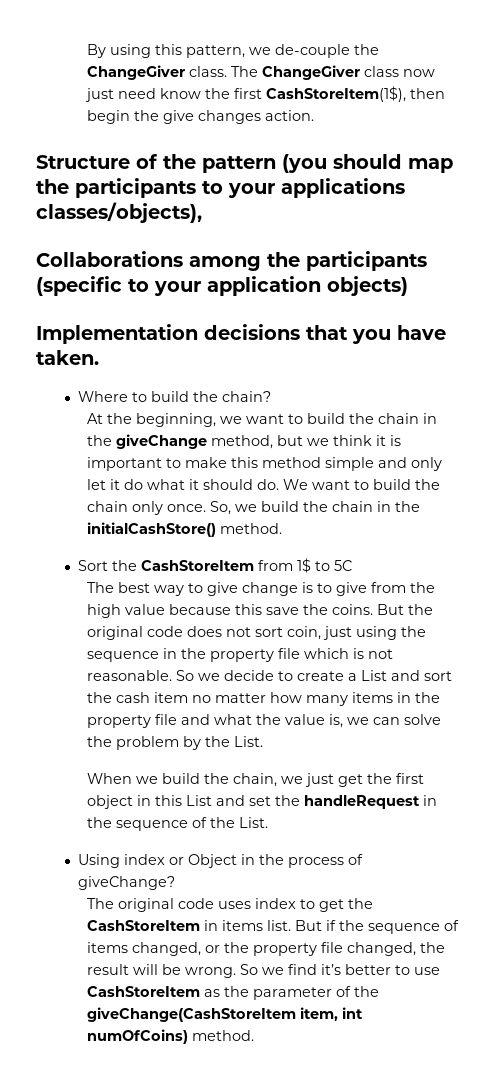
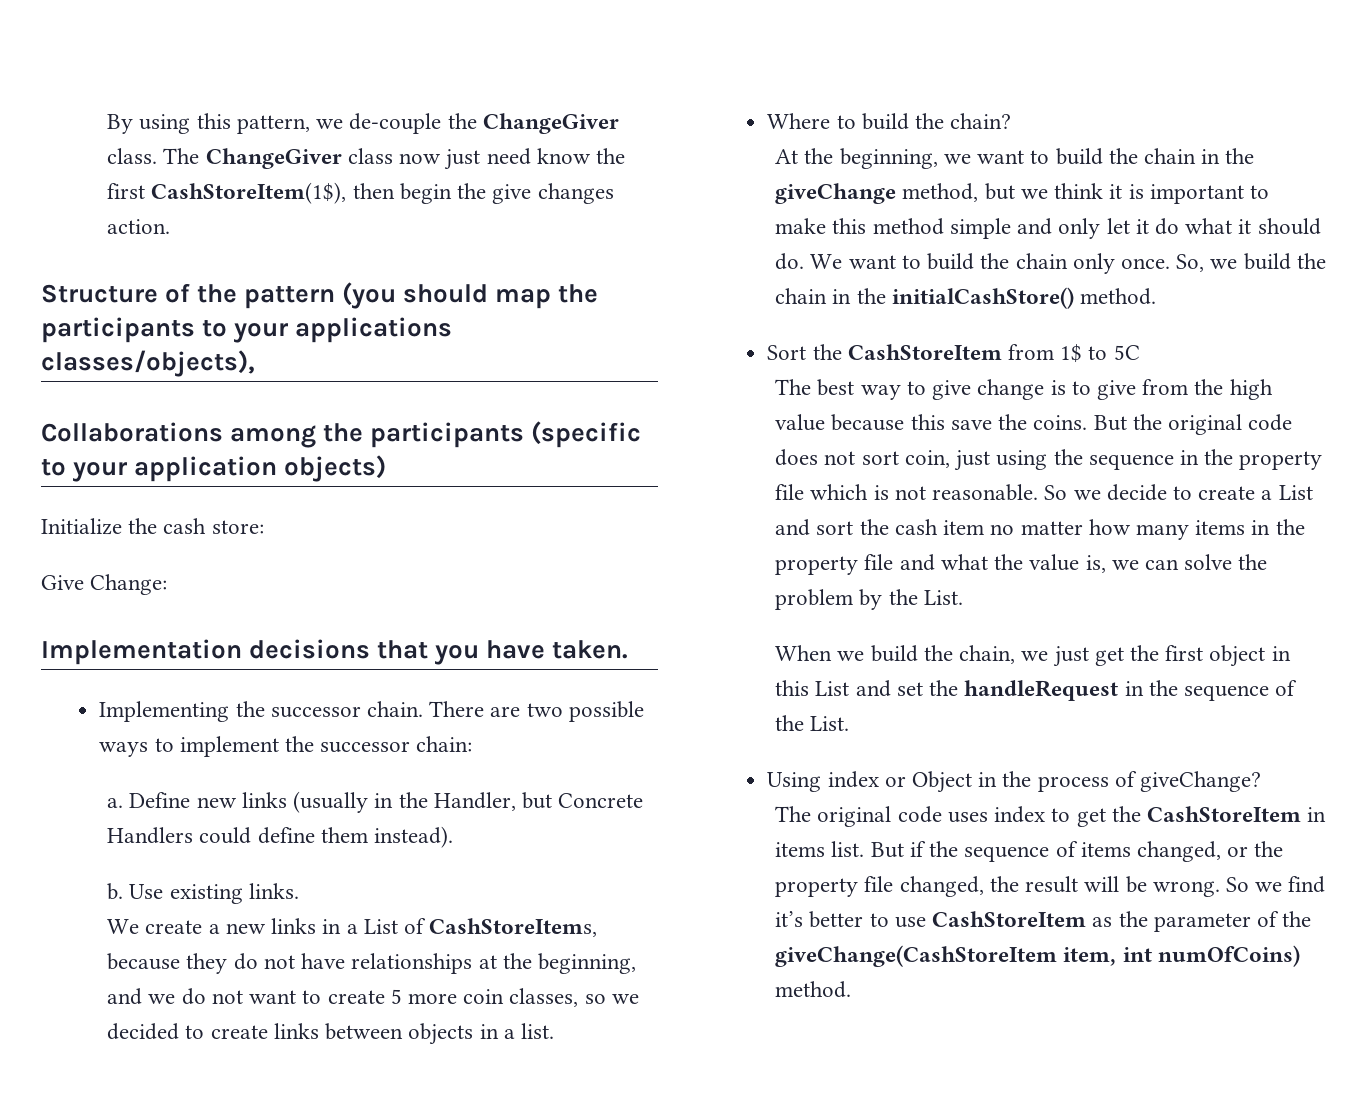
+ Initialize the cash store:
+ Give Change:
+ Implementing the successor chain. There are two possible ways to implement the successor chain:
+ a. Define new links (usually in the Handler, but Concrete Handlers could define them instead).
+ b. Use existing links.
+ We create a new links in a List of CashStoreItems, because they do not have relationships at the beginning, and we do not want to create 5 more coin classes, so we decided to create links between objects in a list.

